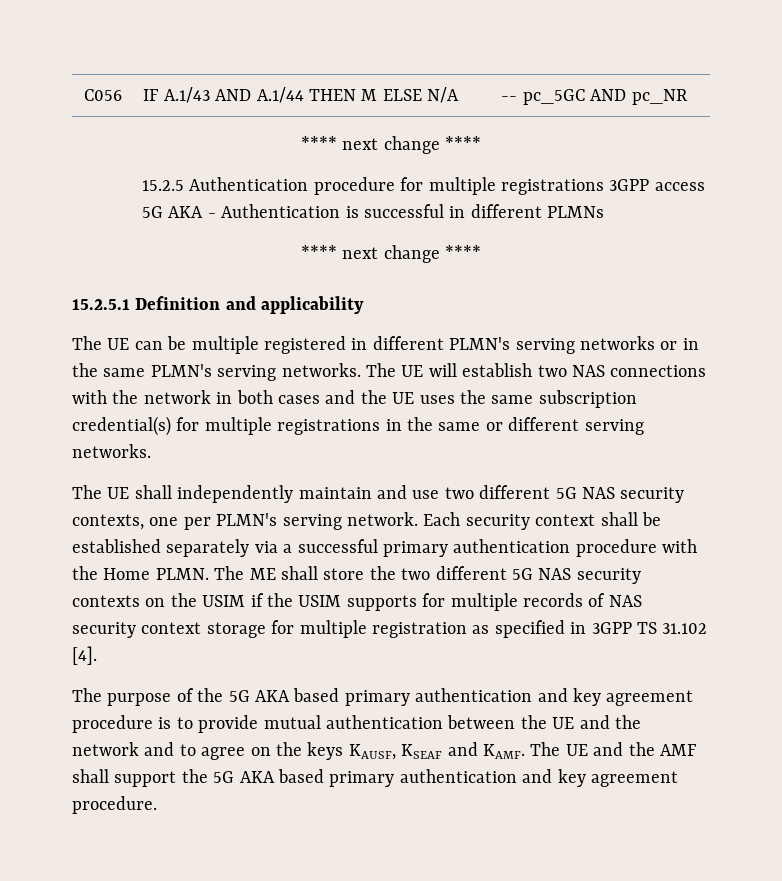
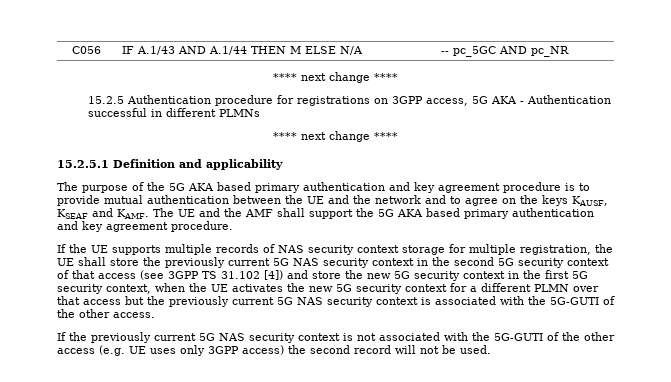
- 15.2.5 Authentication procedure for multiple registrations 3GPP access 5G AKA - Authentication is successful in different PLMNs
+ 15.2.5 Authentication procedure for registrations on 3GPP access, 5G AKA - Authentication successful in different PLMNs
- The UE can be multiple registered in different PLMN's serving networks or in the same PLMN's serving networks. The UE will establish two NAS connections with the network in both cases and the UE uses the same subscription credential(s) for multiple registrations in the same or different serving networks.
- The UE shall independently maintain and use two different 5G NAS security contexts, one per PLMN's serving network. Each security context shall be established separately via a successful primary authentication procedure with the Home PLMN. The ME shall store the two different 5G NAS security contexts on the USIM if the USIM supports for multiple records of NAS security context storage for multiple registration as specified in 3GPP TS 31.102 [4].
+ If the UE supports multiple records of NAS security context storage for multiple registration, the UE shall store the previously current 5G NAS security context in the second 5G security context of that access (see 3GPP TS 31.102 [4]) and store the new 5G security context in the first 5G security context, when the UE activates the new 5G security context for a different PLMN over that access but the previously current 5G NAS security context is associated with the 5G-GUTI of the other access.
+ If the previously current 5G NAS security context is not associated with the 5G-GUTI of the other access (e.g. UE uses only 3GPP access) the second record will not be used.

